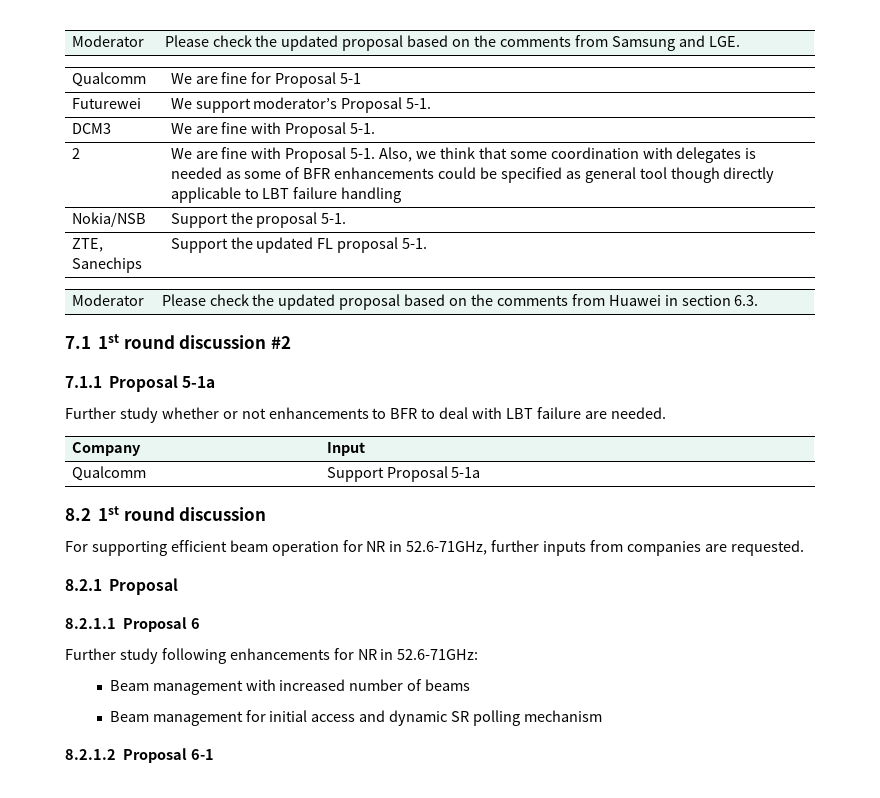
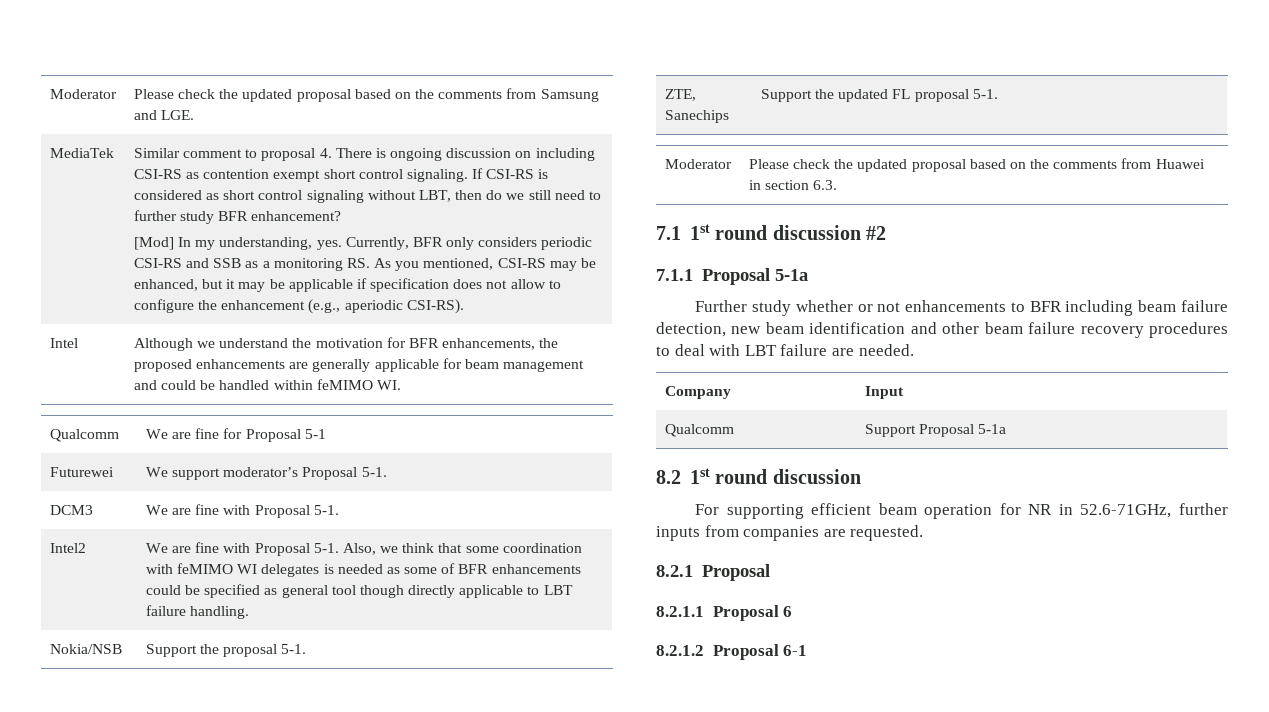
+ MediaTek | Similar comment to proposal 4. There is ongoing discussion on including CSI-RS as contention exempt short control signaling. If CSI-RS is considered as short control signaling without LBT, then do we still need to further study BFR enhancement?
+ [Mod] In my understanding, yes. Currently, BFR only considers periodic CSI-RS and SSB as a monitoring RS. As you mentioned, CSI-RS may be enhanced, but it may be applicable if specification does not allow to configure the enhancement (e.g., aperiodic CSI-RS).
+ Intel | Although we understand the motivation for BFR enhancements, the proposed enhancements are generally applicable for beam management and could be handled within feMIMO WI.
- 2 | We are fine with Proposal 5-1. Also, we think that some coordination with delegates is needed as some of BFR enhancements could be specified as general tool though directly applicable to LBT failure handling
+ Intel2 | We are fine with Proposal 5-1. Also, we think that some coordination with feMIMO WI delegates is needed as some of BFR enhancements could be specified as general tool though directly applicable to LBT failure handling.
- Further study whether or not enhancements to BFR to deal with LBT failure are needed.
+ Further study whether or not enhancements to BFR including beam failure detection, new beam identification and other beam failure recovery procedures to deal with LBT failure are needed.
- Further study following enhancements for NR in 52.6-71GHz:
- Beam management with increased number of beams
- Beam management for initial access and dynamic SR polling mechanism

